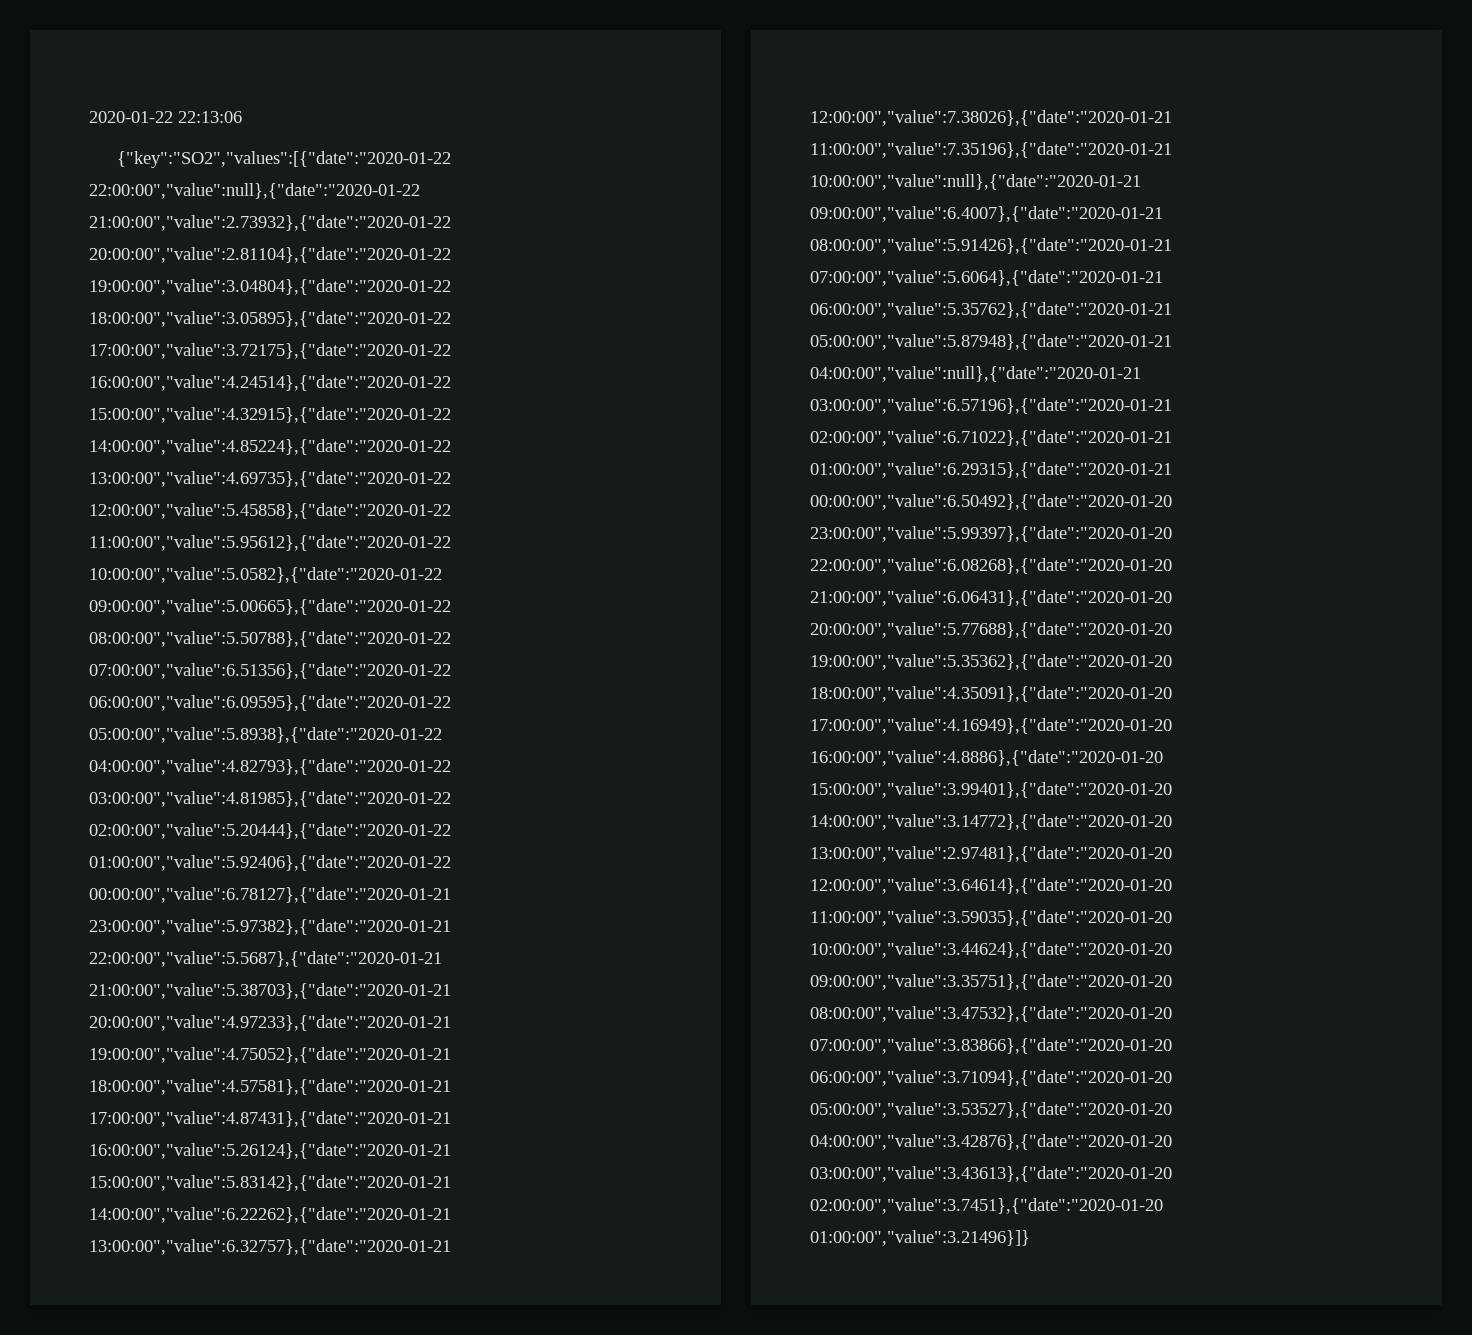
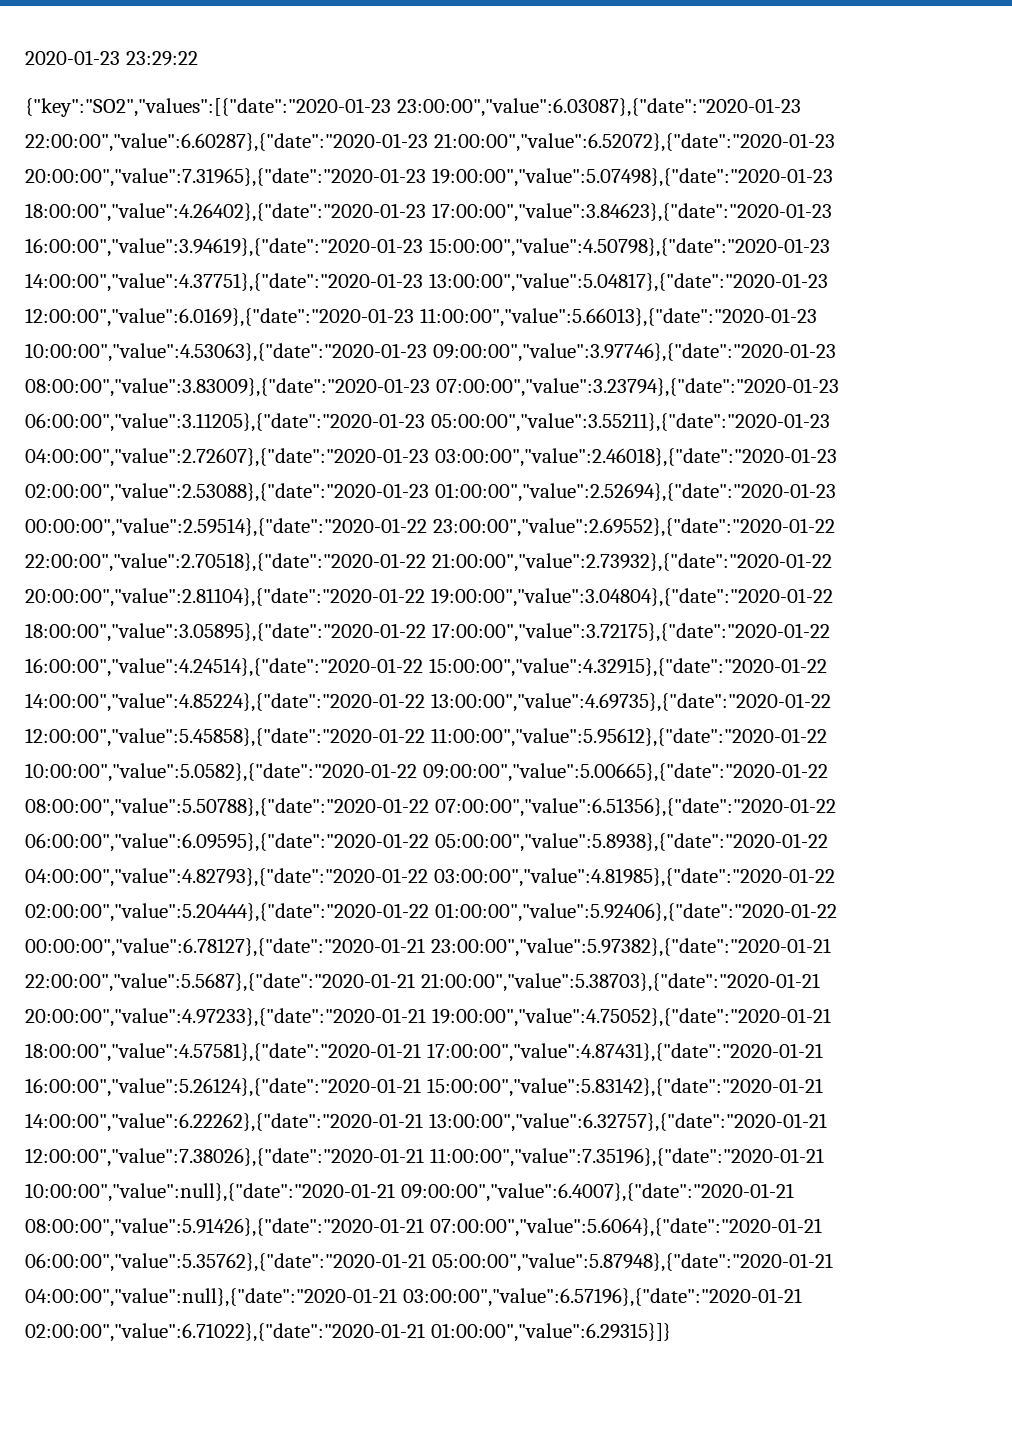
- 2020-01-22 22:13:06
- {"key":"SO2","values":[{"date":"2020-01-22 22:00:00","value":null},{"date":"2020-01-22 21:00:00","value":2.73932},{"date":"2020-01-22 20:00:00","value":2.81104},{"date":"2020-01-22 19:00:00","value":3.04804},{"date":"2020-01-22 18:00:00","value":3.05895},{"date":"2020-01-22 17:00:00","value":3.72175},{"date":"2020-01-22 16:00:00","value":4.24514},{"date":"2020-01-22 15:00:00","value":4.32915},{"date":"2020-01-22 14:00:00","value":4.85224},{"date":"2020-01-22 13:00:00","value":4.69735},{"date":"2020-01-22 12:00:00","value":5.45858},{"date":"2020-01-22 11:00:00","value":5.95612},{"date":"2020-01-22 10:00:00","value":5.0582},{"date":"2020-01-22 09:00:00","value":5.00665},{"date":"2020-01-22 08:00:00","value":5.50788},{"date":"2020-01-22 07:00:00","value":6.51356},{"date":"2020-01-22 06:00:00","value":6.09595},{"date":"2020-01-22 05:00:00","value":5.8938},{"date":"2020-01-22 04:00:00","value":4.82793},{"date":"2020-01-22 03:00:00","value":4.81985},{"date":"2020-01-22 02:00:00","value":5.20444},{"date":"2020-01-22 01:00:00","value":5.92406},{"date":"2020-01-22 00:00:00","value":6.78127},{"date":"2020-01-21 23:00:00","value":5.97382},{"date":"2020-01-21 22:00:00","value":5.5687},{"date":"2020-01-21 21:00:00","value":5.38703},{"date":"2020-01-21 20:00:00","value":4.97233},{"date":"2020-01-21 19:00:00","value":4.75052},{"date":"2020-01-21 18:00:00","value":4.57581},{"date":"2020-01-21 17:00:00","value":4.87431},{"date":"2020-01-21 16:00:00","value":5.26124},{"date":"2020-01-21 15:00:00","value":5.83142},{"date":"2020-01-21 14:00:00","value":6.22262},{"date":"2020-01-21 13:00:00","value":6.32757},{"date":"2020-01-21 12:00:00","value":7.38026},{"date":"2020-01-21 11:00:00","value":7.35196},{"date":"2020-01-21 10:00:00","value":null},{"date":"2020-01-21 09:00:00","value":6.4007},{"date":"2020-01-21 08:00:00","value":5.91426},{"date":"2020-01-21 07:00:00","value":5.6064},{"date":"2020-01-21 06:00:00","value":5.35762},{"date":"2020-01-21 05:00:00","value":5.87948},{"date":"2020-01-21 04:00:00","value":null},{"date":"2020-01-21 03:00:00","value":6.57196},{"date":"2020-01-21 02:00:00","value":6.71022},{"date":"2020-01-21 01:00:00","value":6.29315},{"date":"2020-01-21 00:00:00","value":6.50492},{"date":"2020-01-20 23:00:00","value":5.99397},{"date":"2020-01-20 22:00:00","value":6.08268},{"date":"2020-01-20 21:00:00","value":6.06431},{"date":"2020-01-20 20:00:00","value":5.77688},{"date":"2020-01-20 19:00:00","value":5.35362},{"date":"2020-01-20 18:00:00","value":4.35091},{"date":"2020-01-20 17:00:00","value":4.16949},{"date":"2020-01-20 16:00:00","value":4.8886},{"date":"2020-01-20 15:00:00","value":3.99401},{"date":"2020-01-20 14:00:00","value":3.14772},{"date":"2020-01-20 13:00:00","value":2.97481},{"date":"2020-01-20 12:00:00","value":3.64614},{"date":"2020-01-20 11:00:00","value":3.59035},{"date":"2020-01-20 10:00:00","value":3.44624},{"date":"2020-01-20 09:00:00","value":3.35751},{"date":"2020-01-20 08:00:00","value":3.47532},{"date":"2020-01-20 07:00:00","value":3.83866},{"date":"2020-01-20 06:00:00","value":3.71094},{"date":"2020-01-20 05:00:00","value":3.53527},{"date":"2020-01-20 04:00:00","value":3.42876},{"date":"2020-01-20 03:00:00","value":3.43613},{"date":"2020-01-20 02:00:00","value":3.7451},{"date":"2020-01-20 01:00:00","value":3.21496}]}
+ 2020-01-23 23:29:22
+ {"key":"SO2","values":[{"date":"2020-01-23 23:00:00","value":6.03087},{"date":"2020-01-23 22:00:00","value":6.60287},{"date":"2020-01-23 21:00:00","value":6.52072},{"date":"2020-01-23 20:00:00","value":7.31965},{"date":"2020-01-23 19:00:00","value":5.07498},{"date":"2020-01-23 18:00:00","value":4.26402},{"date":"2020-01-23 17:00:00","value":3.84623},{"date":"2020-01-23 16:00:00","value":3.94619},{"date":"2020-01-23 15:00:00","value":4.50798},{"date":"2020-01-23 14:00:00","value":4.37751},{"date":"2020-01-23 13:00:00","value":5.04817},{"date":"2020-01-23 12:00:00","value":6.0169},{"date":"2020-01-23 11:00:00","value":5.66013},{"date":"2020-01-23 10:00:00","value":4.53063},{"date":"2020-01-23 09:00:00","value":3.97746},{"date":"2020-01-23 08:00:00","value":3.83009},{"date":"2020-01-23 07:00:00","value":3.23794},{"date":"2020-01-23 06:00:00","value":3.11205},{"date":"2020-01-23 05:00:00","value":3.55211},{"date":"2020-01-23 04:00:00","value":2.72607},{"date":"2020-01-23 03:00:00","value":2.46018},{"date":"2020-01-23 02:00:00","value":2.53088},{"date":"2020-01-23 01:00:00","value":2.52694},{"date":"2020-01-23 00:00:00","value":2.59514},{"date":"2020-01-22 23:00:00","value":2.69552},{"date":"2020-01-22 22:00:00","value":2.70518},{"date":"2020-01-22 21:00:00","value":2.73932},{"date":"2020-01-22 20:00:00","value":2.81104},{"date":"2020-01-22 19:00:00","value":3.04804},{"date":"2020-01-22 18:00:00","value":3.05895},{"date":"2020-01-22 17:00:00","value":3.72175},{"date":"2020-01-22 16:00:00","value":4.24514},{"date":"2020-01-22 15:00:00","value":4.32915},{"date":"2020-01-22 14:00:00","value":4.85224},{"date":"2020-01-22 13:00:00","value":4.69735},{"date":"2020-01-22 12:00:00","value":5.45858},{"date":"2020-01-22 11:00:00","value":5.95612},{"date":"2020-01-22 10:00:00","value":5.0582},{"date":"2020-01-22 09:00:00","value":5.00665},{"date":"2020-01-22 08:00:00","value":5.50788},{"date":"2020-01-22 07:00:00","value":6.51356},{"date":"2020-01-22 06:00:00","value":6.09595},{"date":"2020-01-22 05:00:00","value":5.8938},{"date":"2020-01-22 04:00:00","value":4.82793},{"date":"2020-01-22 03:00:00","value":4.81985},{"date":"2020-01-22 02:00:00","value":5.20444},{"date":"2020-01-22 01:00:00","value":5.92406},{"date":"2020-01-22 00:00:00","value":6.78127},{"date":"2020-01-21 23:00:00","value":5.97382},{"date":"2020-01-21 22:00:00","value":5.5687},{"date":"2020-01-21 21:00:00","value":5.38703},{"date":"2020-01-21 20:00:00","value":4.97233},{"date":"2020-01-21 19:00:00","value":4.75052},{"date":"2020-01-21 18:00:00","value":4.57581},{"date":"2020-01-21 17:00:00","value":4.87431},{"date":"2020-01-21 16:00:00","value":5.26124},{"date":"2020-01-21 15:00:00","value":5.83142},{"date":"2020-01-21 14:00:00","value":6.22262},{"date":"2020-01-21 13:00:00","value":6.32757},{"date":"2020-01-21 12:00:00","value":7.38026},{"date":"2020-01-21 11:00:00","value":7.35196},{"date":"2020-01-21 10:00:00","value":null},{"date":"2020-01-21 09:00:00","value":6.4007},{"date":"2020-01-21 08:00:00","value":5.91426},{"date":"2020-01-21 07:00:00","value":5.6064},{"date":"2020-01-21 06:00:00","value":5.35762},{"date":"2020-01-21 05:00:00","value":5.87948},{"date":"2020-01-21 04:00:00","value":null},{"date":"2020-01-21 03:00:00","value":6.57196},{"date":"2020-01-21 02:00:00","value":6.71022},{"date":"2020-01-21 01:00:00","value":6.29315}]}

